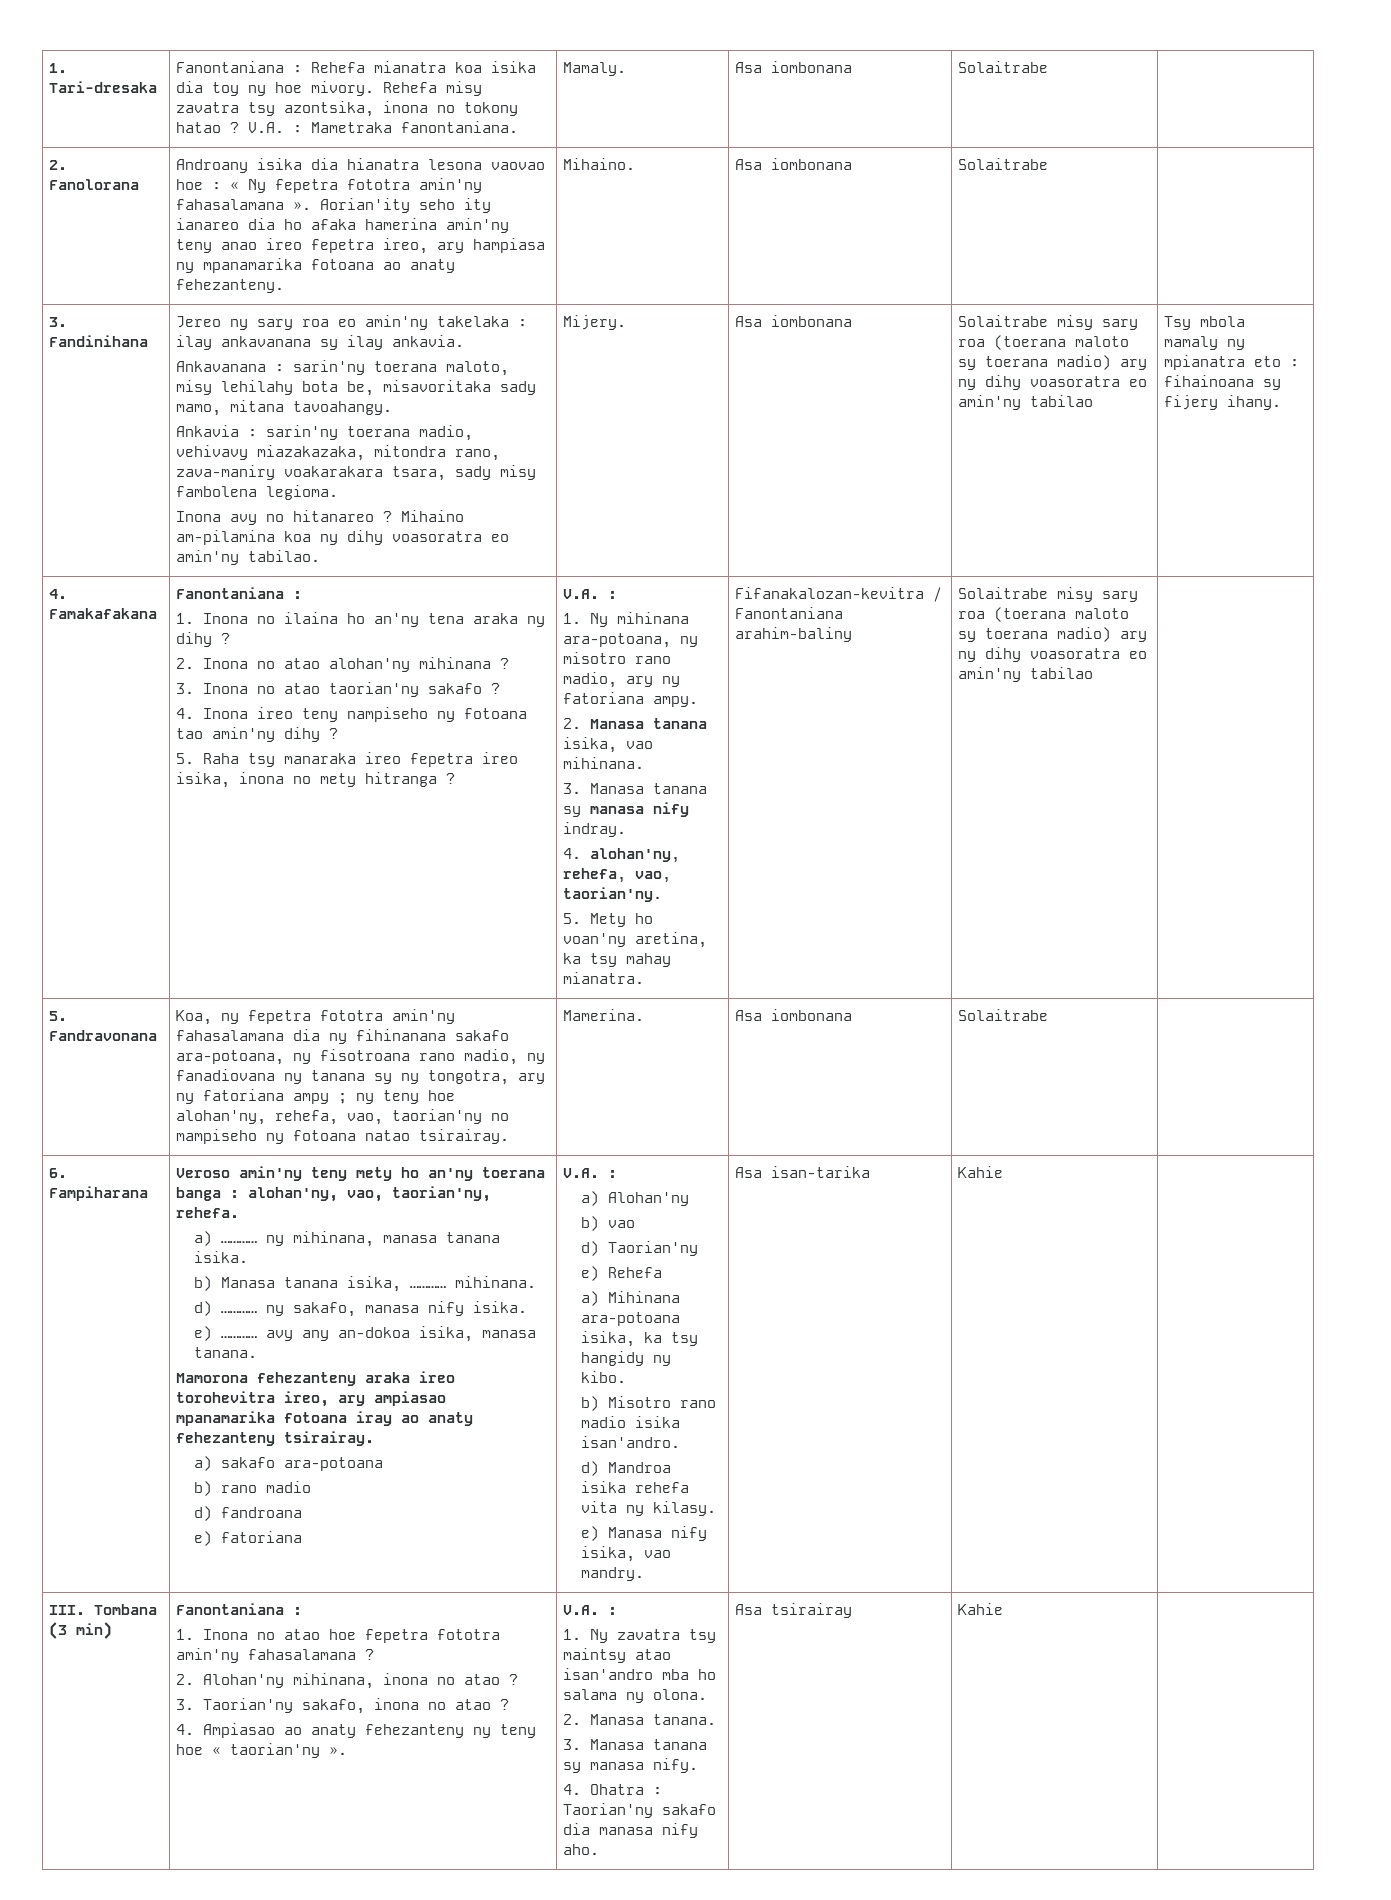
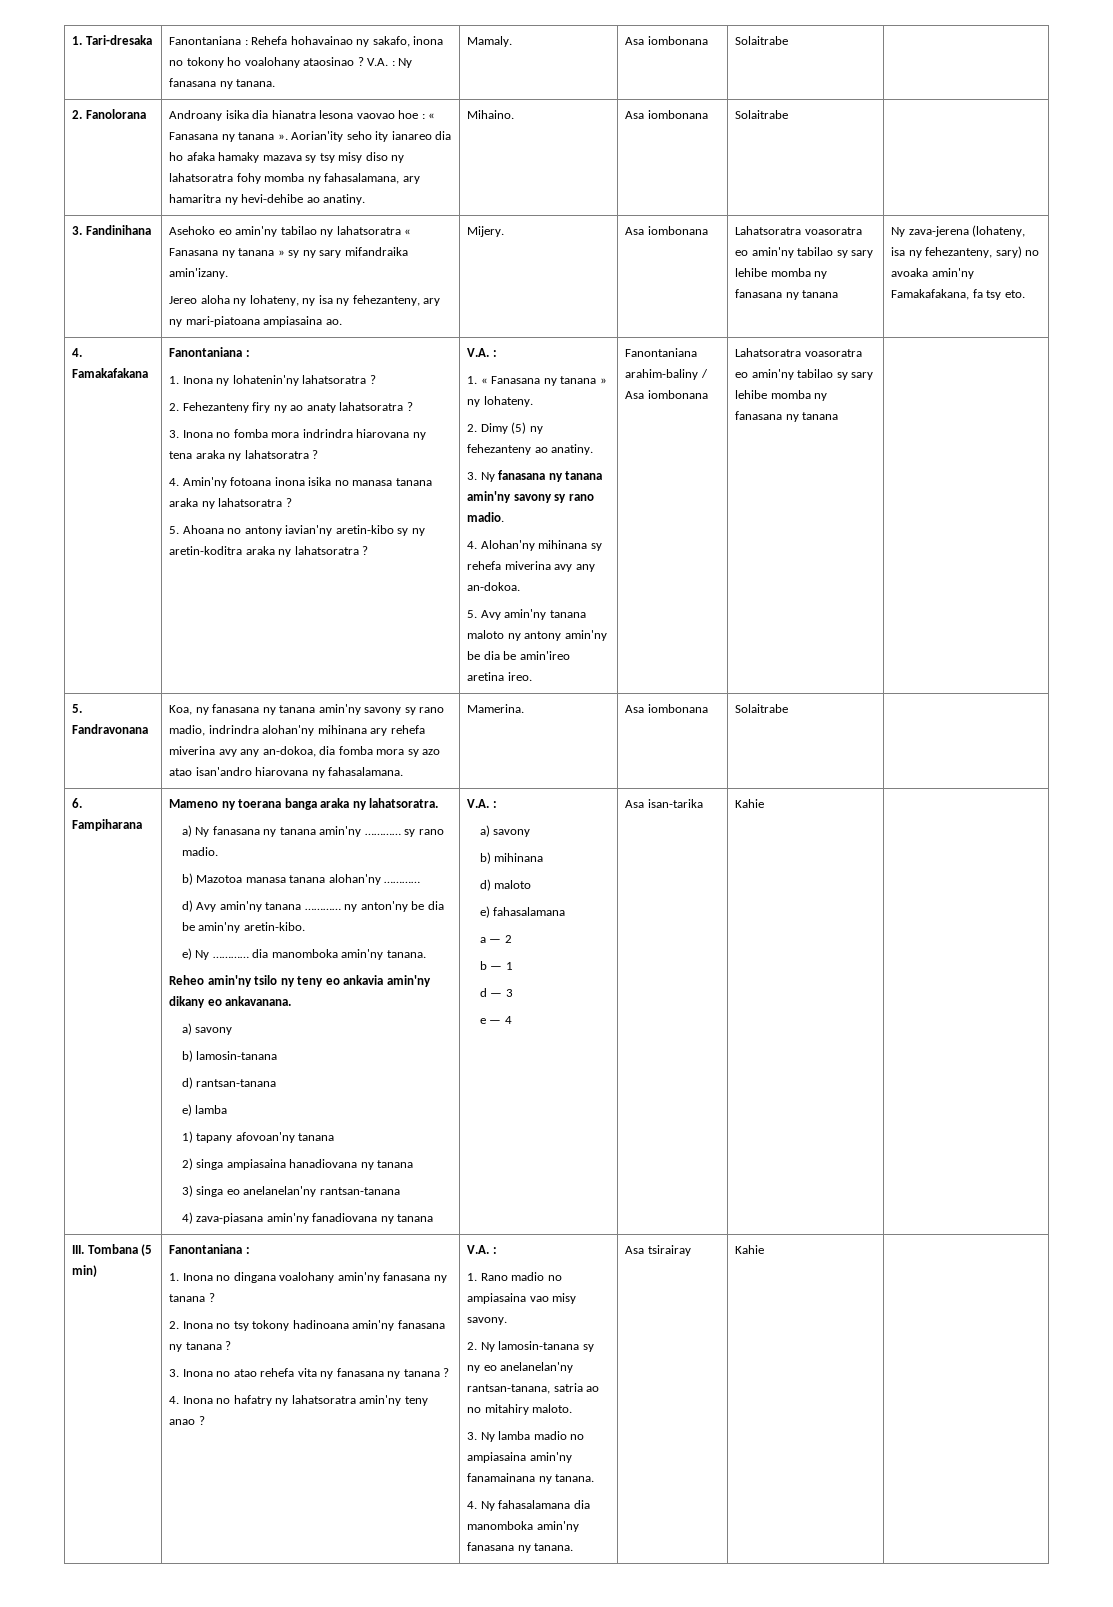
- 1. Tari-dresaka | Fanontaniana : Rehefa mianatra koa isika dia toy ny hoe mivory. Rehefa misy zavatra tsy azontsika, inona no tokony hatao ? V.A. : Mametraka fanontaniana. | Mamaly. | Asa iombonana | Solaitrabe |
+ 1. Tari-dresaka | Fanontaniana : Rehefa hohavainao ny sakafo, inona no tokony ho voalohany ataosinao ? V.A. : Ny fanasana ny tanana. | Mamaly. | Asa iombonana | Solaitrabe |
- Androany isika dia hianatra lesona vaovao hoe : « Ny fepetra fototra amin'ny fahasalamana ».
+ Androany isika dia hianatra lesona vaovao hoe : « Fanasana ny tanana ».
- Aorian'ity seho ity ianareo dia ho afaka hamerina amin'ny teny anao ireo fepetra ireo, ary hampiasa ny mpanamarika fotoana ao anaty fehezanteny.
+ Aorian'ity seho ity ianareo dia ho afaka hamaky mazava sy tsy misy diso ny lahatsoratra fohy momba ny fahasalamana, ary hamaritra ny hevi-dehibe ao anatiny.
- Jereo ny sary roa eo amin'ny takelaka : ilay ankavanana sy ilay ankavia.
- Ankavanana : sarin'ny toerana maloto, misy lehilahy bota be, misavoritaka sady mamo, mitana tavoahangy.
- Ankavia : sarin'ny toerana madio, vehivavy miazakazaka, mitondra rano, zava-maniry voakarakara tsara, sady misy fambolena legioma.
- Inona avy no hitanareo ? Mihaino am-pilamina koa ny dihy voasoratra eo amin'ny tabilao. | Mijery. | Asa iombonana | Solaitrabe misy sary roa (toerana maloto sy toerana madio) ary ny dihy voasoratra eo amin'ny tabilao | Tsy mbola mamaly ny mpianatra eto : fihainoana sy fijery ihany.
+ Asehoko eo amin'ny tabilao ny lahatsoratra « Fanasana ny tanana » sy ny sary mifandraika amin'izany.
+ Jereo aloha ny lohateny, ny isa ny fehezanteny, ary ny mari-piatoana ampiasaina ao. | Mijery. | Asa iombonana | Lahatsoratra voasoratra eo amin'ny tabilao sy sary lehibe momba ny fanasana ny tanana | Ny zava-jerena (lohateny, isa ny fehezanteny, sary) no avoaka amin'ny Famakafakana, fa tsy eto.
- 1. Inona no ilaina ho an'ny tena araka ny dihy ?
- 2. Inona no atao alohan'ny mihinana ?
- 3. Inona no atao taorian'ny sakafo ?
- 4. Inona ireo teny nampiseho ny fotoana tao amin'ny dihy ?
- 5. Raha tsy manaraka ireo fepetra ireo isika, inona no mety hitranga ? | V.A. :
- 1. Ny mihinana ara-potoana, ny misotro rano madio, ary ny fatoriana ampy.
- 2. Manasa tanana isika, vao mihinana.
- 3. Manasa tanana sy manasa nify indray.
- 4. alohan'ny, rehefa, vao, taorian'ny.
- 5. Mety ho voan'ny aretina, ka tsy mahay mianatra. | Fifanakalozan-kevitra / Fanontaniana arahim-baliny | Solaitrabe misy sary roa (toerana maloto sy toerana madio) ary ny dihy voasoratra eo amin'ny tabilao |
- 5. Fandravonana | Koa, ny fepetra fototra amin'ny fahasalamana dia ny fihinanana sakafo ara-potoana, ny fisotroana rano madio, ny fanadiovana ny tanana sy ny tongotra, ary ny fatoriana ampy ; ny teny hoe alohan'ny, rehefa, vao, taorian'ny no mampiseho ny fotoana natao tsirairay. | Mamerina. | Asa iombonana | Solaitrabe
+ 1. Inona ny lohatenin'ny lahatsoratra ?
+ 2. Fehezanteny firy ny ao anaty lahatsoratra ?
+ 3. Inona no fomba mora indrindra hiarovana ny tena araka ny lahatsoratra ?
+ 4. Amin'ny fotoana inona isika no manasa tanana araka ny lahatsoratra ?
+ 5. Ahoana no antony iavian'ny aretin-kibo sy ny aretin-koditra araka ny lahatsoratra ? | V.A. :
+ 1. « Fanasana ny tanana » ny lohateny.
+ 2. Dimy (5) ny fehezanteny ao anatiny.
+ 3. Ny fanasana ny tanana amin'ny savony sy rano madio.
+ 4. Alohan'ny mihinana sy rehefa miverina avy any an-dokoa.
+ 5. Avy amin'ny tanana maloto ny antony amin'ny be dia be amin'ireo aretina ireo. | Fanontaniana arahim-baliny / Asa iombonana | Lahatsoratra voasoratra eo amin'ny tabilao sy sary lehibe momba ny fanasana ny tanana |
+ 5. Fandravonana | Koa, ny fanasana ny tanana amin'ny savony sy rano madio, indrindra alohan'ny mihinana ary rehefa miverina avy any an-dokoa, dia fomba mora sy azo atao isan'andro hiarovana ny fahasalamana. | Mamerina. | Asa iombonana | Solaitrabe |
- Veroso amin'ny teny mety ho an'ny toerana banga : alohan'ny, vao, taorian'ny, rehefa.
- a) ………… ny mihinana, manasa tanana isika.
- b) Manasa tanana isika, ………… mihinana.
- d) ………… ny sakafo, manasa nify isika.
- e) ………… avy any an-dokoa isika, manasa tanana.
- Mamorona fehezanteny araka ireo torohevitra ireo, ary ampiasao mpanamarika fotoana iray ao anaty fehezanteny tsirairay.
- a) sakafo ara-potoana
- b) rano madio
- d) fandroana
- e) fatoriana | V.A. :
- a) Alohan'ny
- b) vao
- d) Taorian'ny
- e) Rehefa
- a) Mihinana ara-potoana isika, ka tsy hangidy ny kibo.
- b) Misotro rano madio isika isan'andro.
- d) Mandroa isika rehefa vita ny kilasy.
- e) Manasa nify isika, vao mandry.
+ Mameno ny toerana banga araka ny lahatsoratra.
+ a) Ny fanasana ny tanana amin'ny ………… sy rano madio.
+ b) Mazotoa manasa tanana alohan'ny …………
+ d) Avy amin'ny tanana ………… ny anton'ny be dia be amin'ny aretin-kibo.
+ e) Ny ………… dia manomboka amin'ny tanana.
+ Reheo amin'ny tsilo ny teny eo ankavia amin'ny dikany eo ankavanana.
+ a) savony
+ b) lamosin-tanana
+ d) rantsan-tanana
+ e) lamba
+ 1) tapany afovoan'ny tanana
+ 2) singa ampiasaina hanadiovana ny tanana
+ 3) singa eo anelanelan'ny rantsan-tanana
+ 4) zava-piasana amin'ny fanadiovana ny tanana | V.A. :
+ a) savony
+ b) mihinana
+ d) maloto
+ e) fahasalamana
+ a — 2
+ b — 1
+ d — 3
+ e — 4
- III. Tombana (3 min)
+ III. Tombana (5 min)
- 1. Inona no atao hoe fepetra fototra amin'ny fahasalamana ?
- 2. Alohan'ny mihinana, inona no atao ?
- 3. Taorian'ny sakafo, inona no atao ?
- 4. Ampiasao ao anaty fehezanteny ny teny hoe « taorian'ny ». | V.A. :
- 1. Ny zavatra tsy maintsy atao isan'andro mba ho salama ny olona.
- 2. Manasa tanana.
- 3. Manasa tanana sy manasa nify.
- 4. Ohatra : Taorian'ny sakafo dia manasa nify aho.
+ 1. Inona no dingana voalohany amin'ny fanasana ny tanana ?
+ 2. Inona no tsy tokony hadinoana amin'ny fanasana ny tanana ?
+ 3. Inona no atao rehefa vita ny fanasana ny tanana ?
+ 4. Inona no hafatry ny lahatsoratra amin'ny teny anao ? | V.A. :
+ 1. Rano madio no ampiasaina vao misy savony.
+ 2. Ny lamosin-tanana sy ny eo anelanelan'ny rantsan-tanana, satria ao no mitahiry maloto.
+ 3. Ny lamba madio no ampiasaina amin'ny fanamainana ny tanana.
+ 4. Ny fahasalamana dia manomboka amin'ny fanasana ny tanana.

